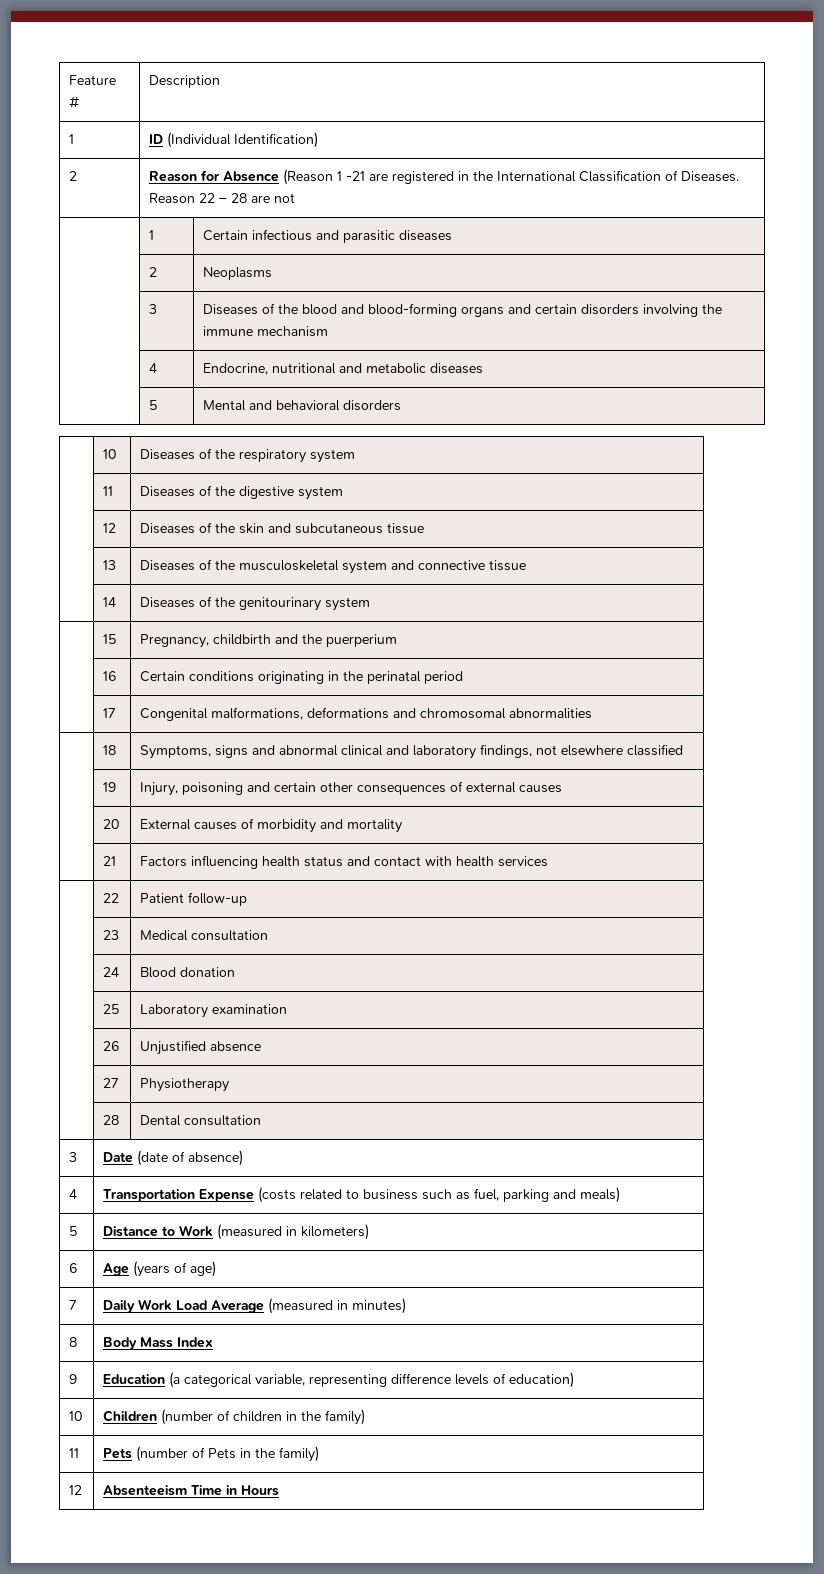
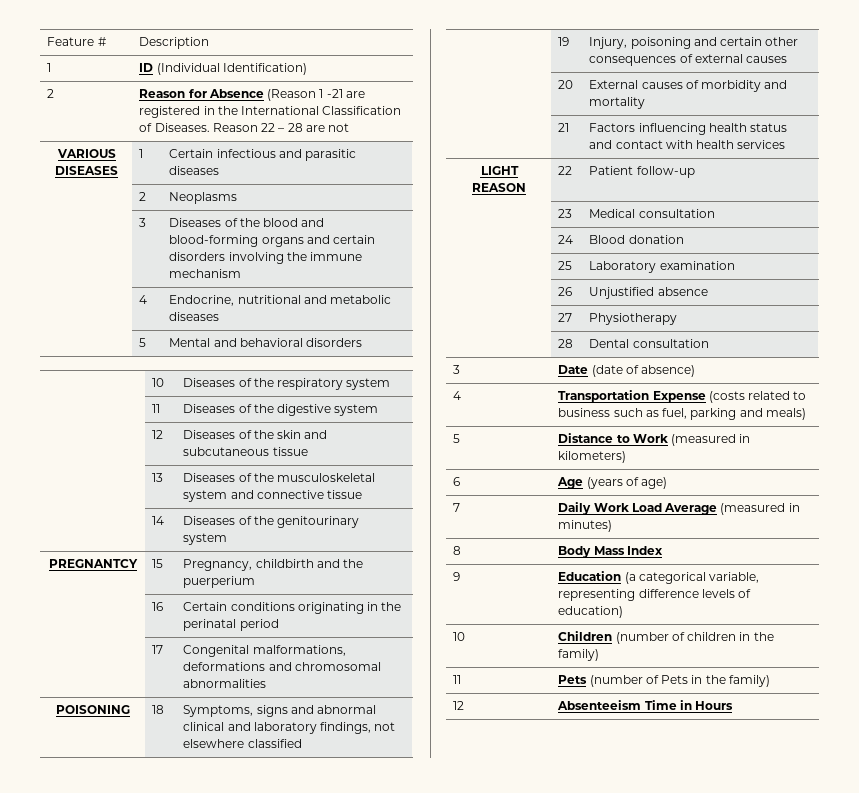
- | 1 | Certain infectious and parasitic diseases
+ VARIOUS DISEASES | 1 | Certain infectious and parasitic diseases
- | 15 | Pregnancy, childbirth and the puerperium
+ PREGNANTCY | 15 | Pregnancy, childbirth and the puerperium
- | 18 | Symptoms, signs and abnormal clinical and laboratory findings, not elsewhere classified
+ POISONING | 18 | Symptoms, signs and abnormal clinical and laboratory findings, not elsewhere classified
- | 22 | Patient follow-up
+ LIGHT REASON | 22 | Patient follow-up

